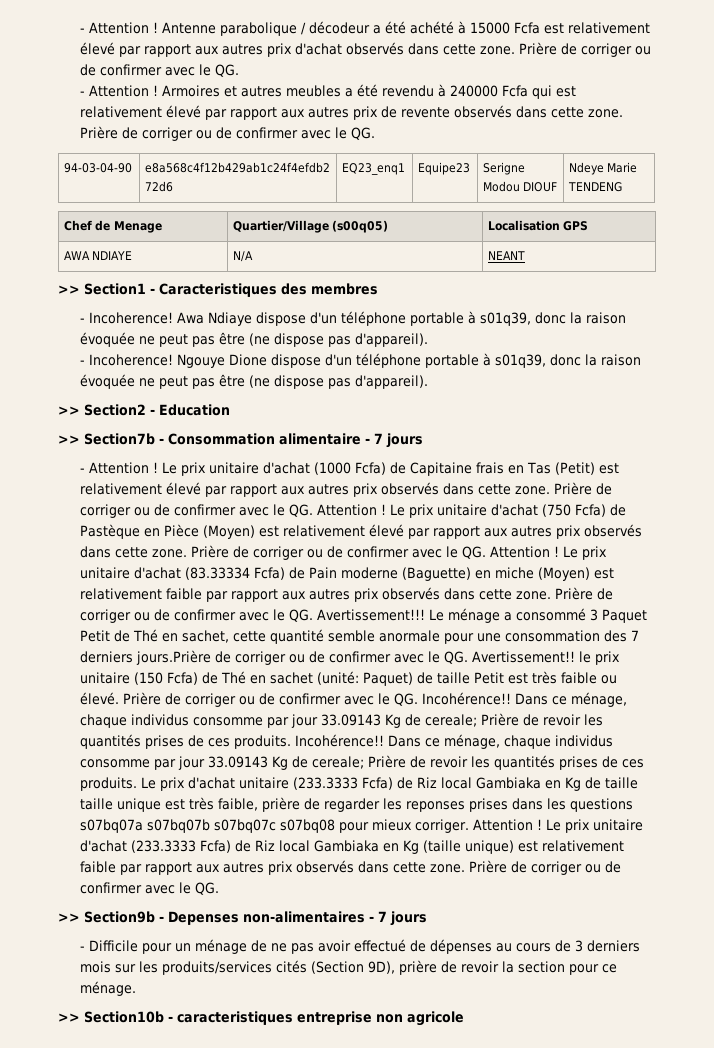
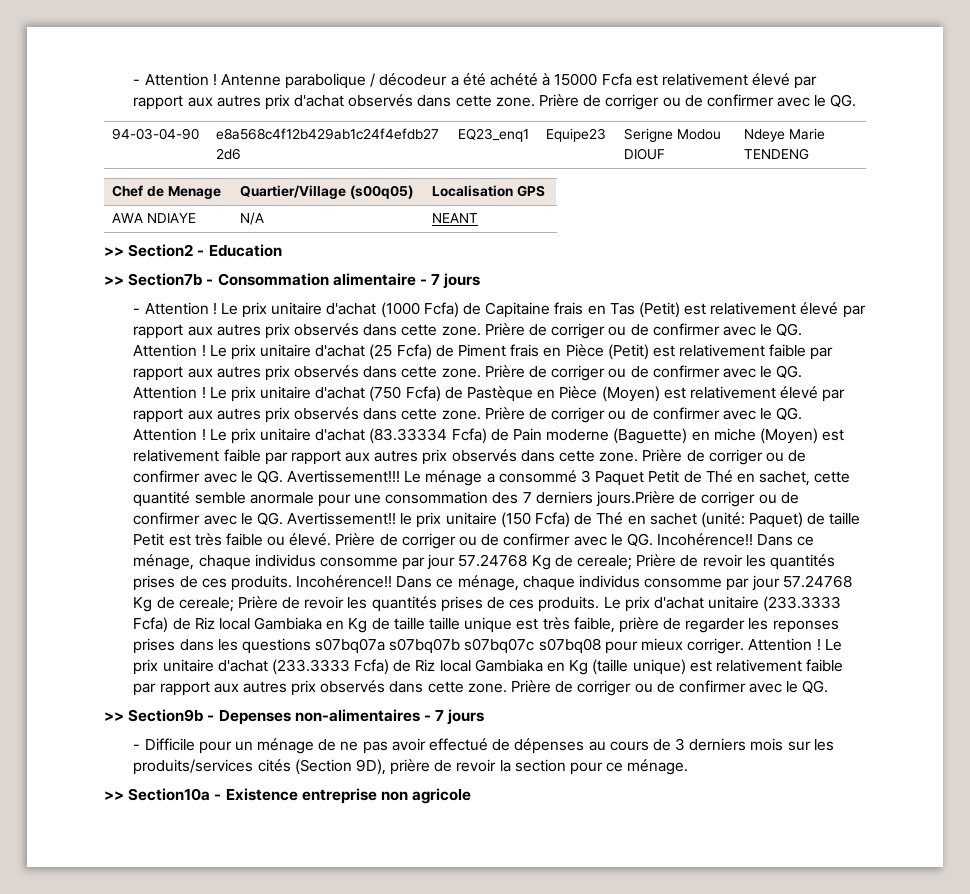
- - Attention ! Armoires et autres meubles a été revendu à 240000 Fcfa qui est relativement élevé par rapport aux autres prix de revente observés dans cette zone. Prière de corriger ou de confirmer avec le QG.
- >> Section1 - Caracteristiques des membres
- - Incoherence! Awa Ndiaye dispose d'un téléphone portable à s01q39, donc la raison évoquée ne peut pas être (ne dispose pas d'appareil).
- - Incoherence! Ngouye Dione dispose d'un téléphone portable à s01q39, donc la raison évoquée ne peut pas être (ne dispose pas d'appareil).
- Le prix unitaire d'achat (750 Fcfa) de Pastèque en Pièce (Moyen) est relativement élevé par rapport aux autres prix observés dans cette zone.
+ Le prix unitaire d'achat (25 Fcfa) de Piment frais en Pièce (Petit) est relativement faible par rapport aux autres prix observés dans cette zone. Prière de corriger ou de confirmer avec le QG. Attention ! Le prix unitaire d'achat (750 Fcfa) de Pastèque en Pièce (Moyen) est relativement élevé par rapport aux autres prix observés dans cette zone.
- Prière de corriger ou de confirmer avec le QG. Incohérence!! Dans ce ménage, chaque individus consomme par jour 33.09143 Kg de cereale; Prière de revoir les quantités prises de ces produits. Incohérence!! Dans ce ménage, chaque individus consomme par jour 33.09143 Kg de cereale; Prière de revoir les quantités prises de ces produits.
+ Prière de corriger ou de confirmer avec le QG. Incohérence!! Dans ce ménage, chaque individus consomme par jour 57.24768 Kg de cereale; Prière de revoir les quantités prises de ces produits. Incohérence!! Dans ce ménage, chaque individus consomme par jour 57.24768 Kg de cereale; Prière de revoir les quantités prises de ces produits.
- >> Section10b - caracteristiques entreprise non agricole
+ >> Section10a - Existence entreprise non agricole

